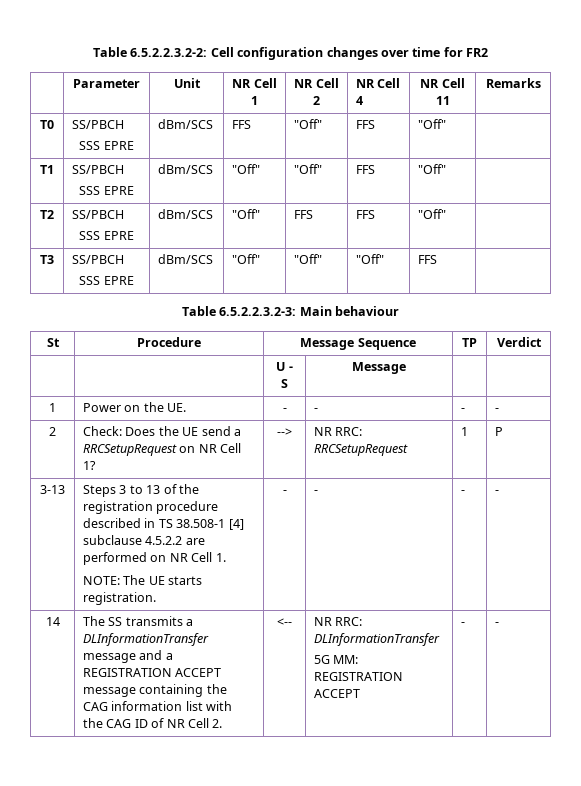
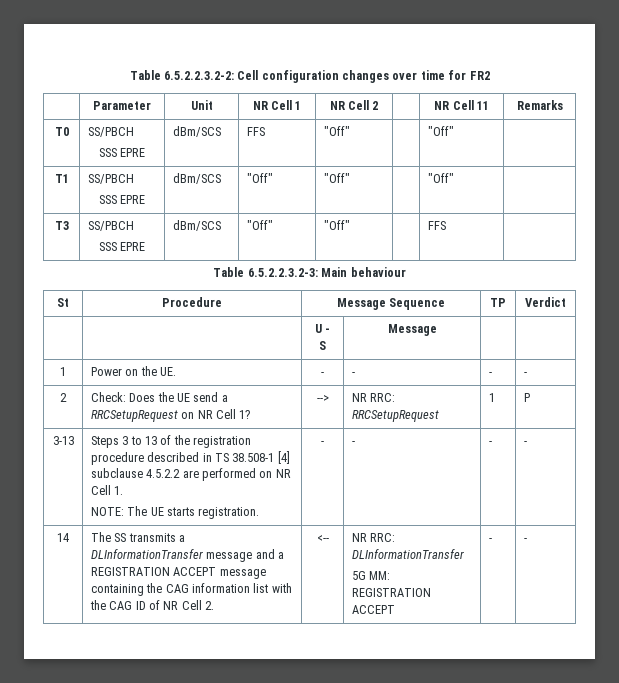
- | Parameter | Unit | NR Cell 1 | NR Cell 2 | NR Cell 4 | NR Cell 11 | Remarks
+ | Parameter | Unit | NR Cell 1 | NR Cell 2 | | NR Cell 11 | Remarks
  T0 | SS/PBCH
- SSS EPRE | dBm/SCS | FFS | "Off" | FFS | "Off" |
+ SSS EPRE | dBm/SCS | FFS | "Off" | | "Off" |
  T1 | SS/PBCH
- SSS EPRE | dBm/SCS | "Off" | "Off" | FFS | "Off" |
- T2 | SS/PBCH
- SSS EPRE | dBm/SCS | "Off" | FFS | FFS | "Off" |
+ SSS EPRE | dBm/SCS | "Off" | "Off" | | "Off" |
  T3 | SS/PBCH
- SSS EPRE | dBm/SCS | "Off" | "Off" | "Off" | FFS |
+ SSS EPRE | dBm/SCS | "Off" | "Off" | | FFS |

